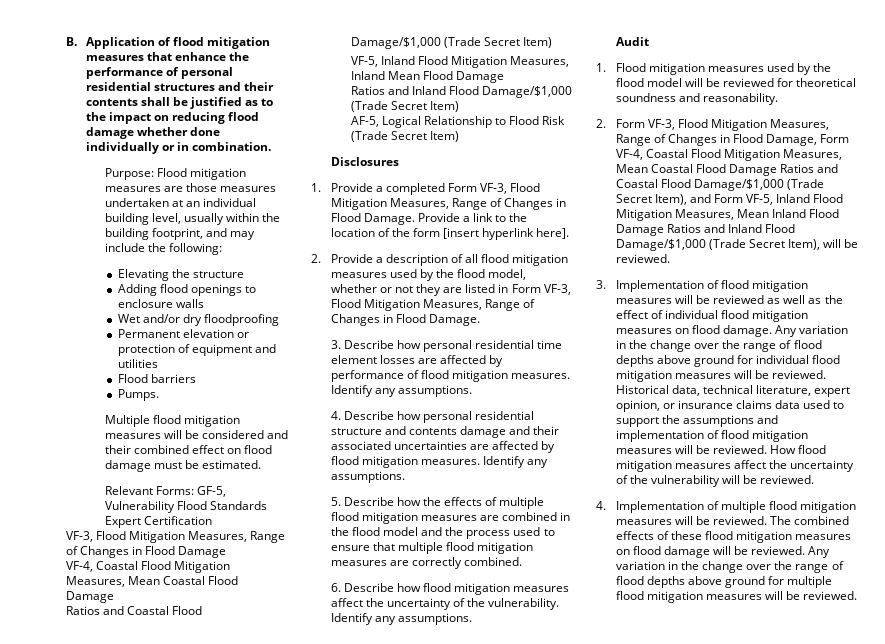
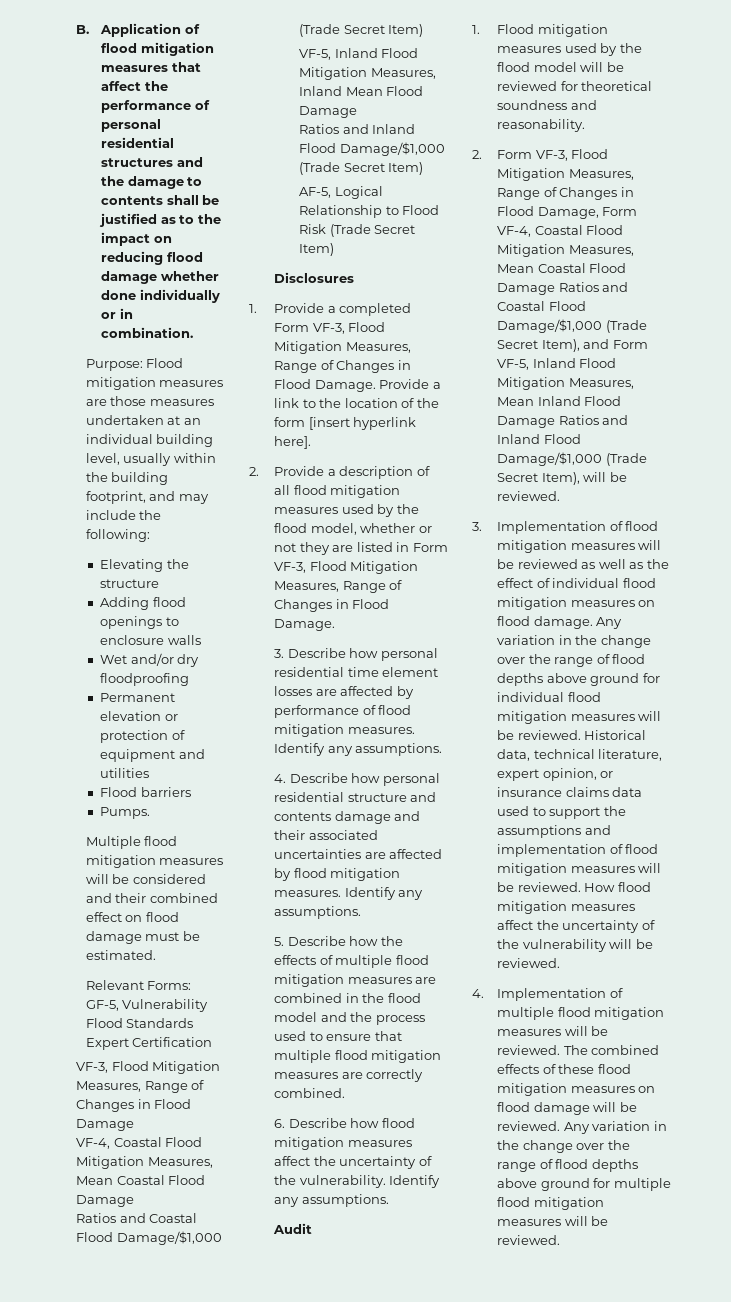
- B. Application of flood mitigation measures that enhance the performance of personal residential structures and their contents shall be justified as to the impact on reducing flood damage whether done individually or in combination.
+ B. Application of flood mitigation measures that affect the performance of personal residential structures and the damage to contents shall be justified as to the impact on reducing flood damage whether done individually or in combination.

